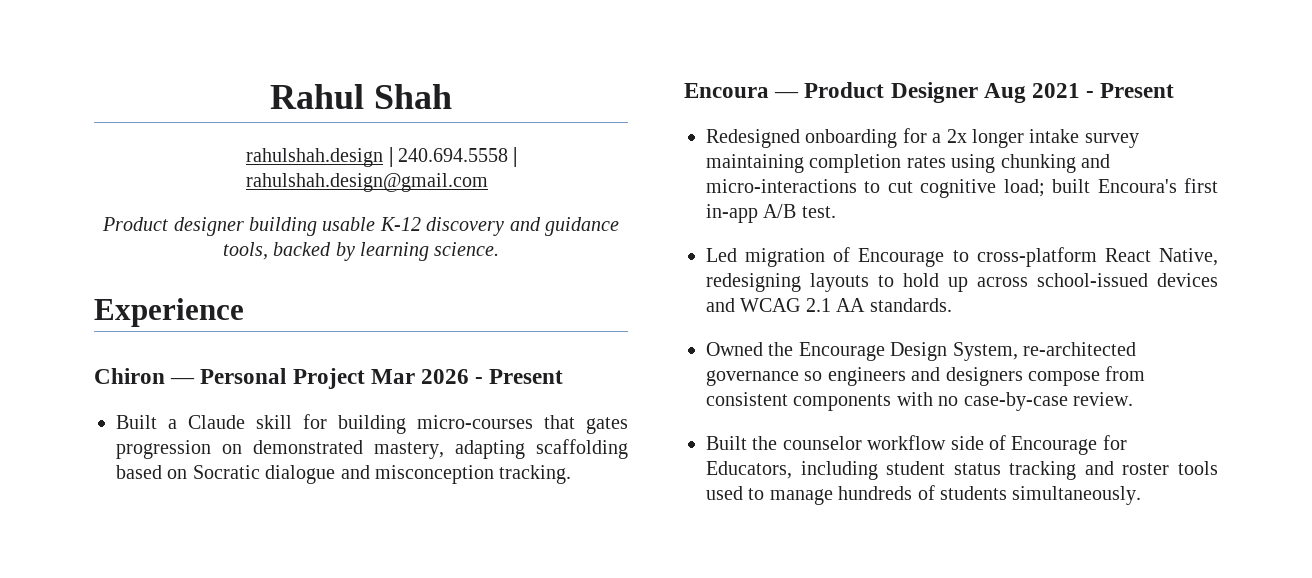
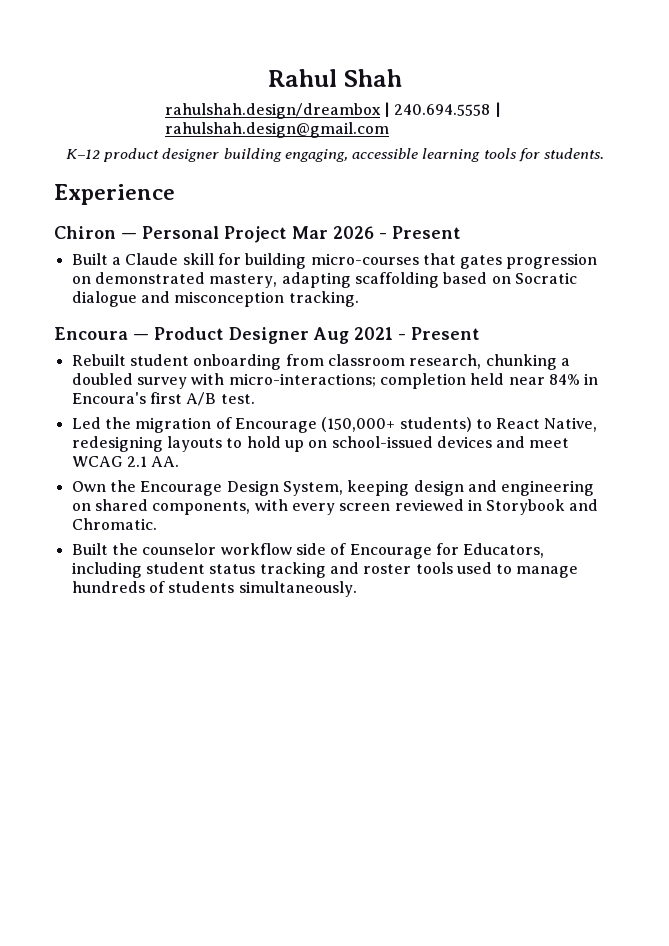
- rahulshah.design | 240.694.5558 | rahulshah.design@gmail.com
+ rahulshah.design/dreambox | 240.694.5558 | rahulshah.design@gmail.com
- Product designer building usable K-12 discovery and guidance tools, backed by learning science.
+ K–12 product designer building engaging, accessible learning tools for students.
- Redesigned onboarding for a 2x longer intake survey maintaining completion rates using chunking and micro-interactions to cut cognitive load; built Encoura's first in-app A/B test.
+ Rebuilt student onboarding from classroom research, chunking a doubled survey with micro-interactions; completion held near 84% in Encoura's first A/B test.
- Led migration of Encourage to cross-platform React Native, redesigning layouts to hold up across school-issued devices and WCAG 2.1 AA standards.
- Owned the Encourage Design System, re-architected governance so engineers and designers compose from consistent components with no case-by-case review.
+ Led the migration of Encourage (150,000+ students) to React Native, redesigning layouts to hold up on school-issued devices and meet WCAG 2.1 AA.
+ Own the Encourage Design System, keeping design and engineering on shared components, with every screen reviewed in Storybook and Chromatic.

